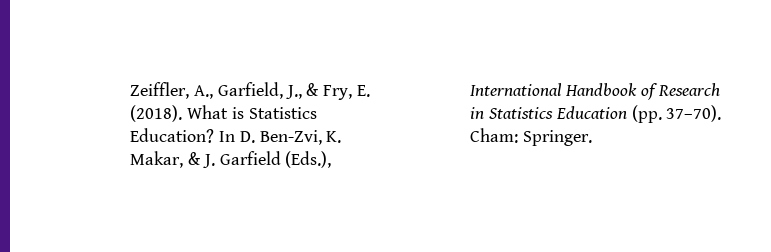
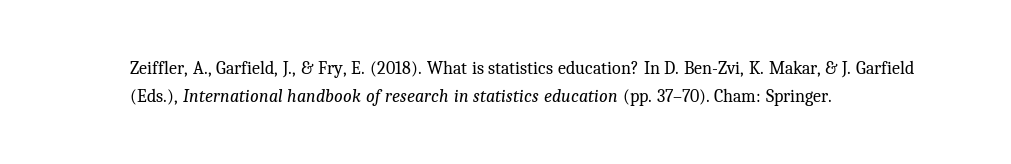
- What is Statistics Education?
+ What is statistics education?
- In D. Ben-Zvi, K. Makar, & J. Garfield (Eds.), International Handbook of Research in Statistics Education (pp. 37–70).
+ In D. Ben-Zvi, K. Makar, & J. Garfield (Eds.), International handbook of research in statistics education (pp. 37–70).

